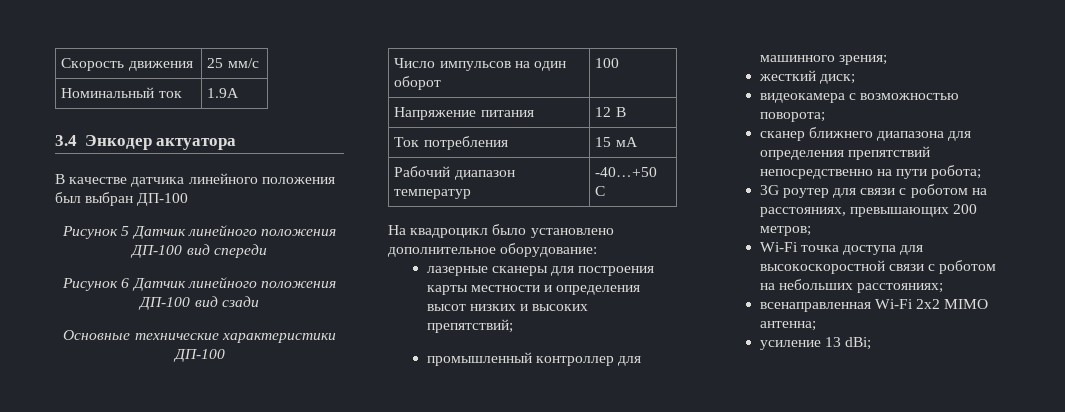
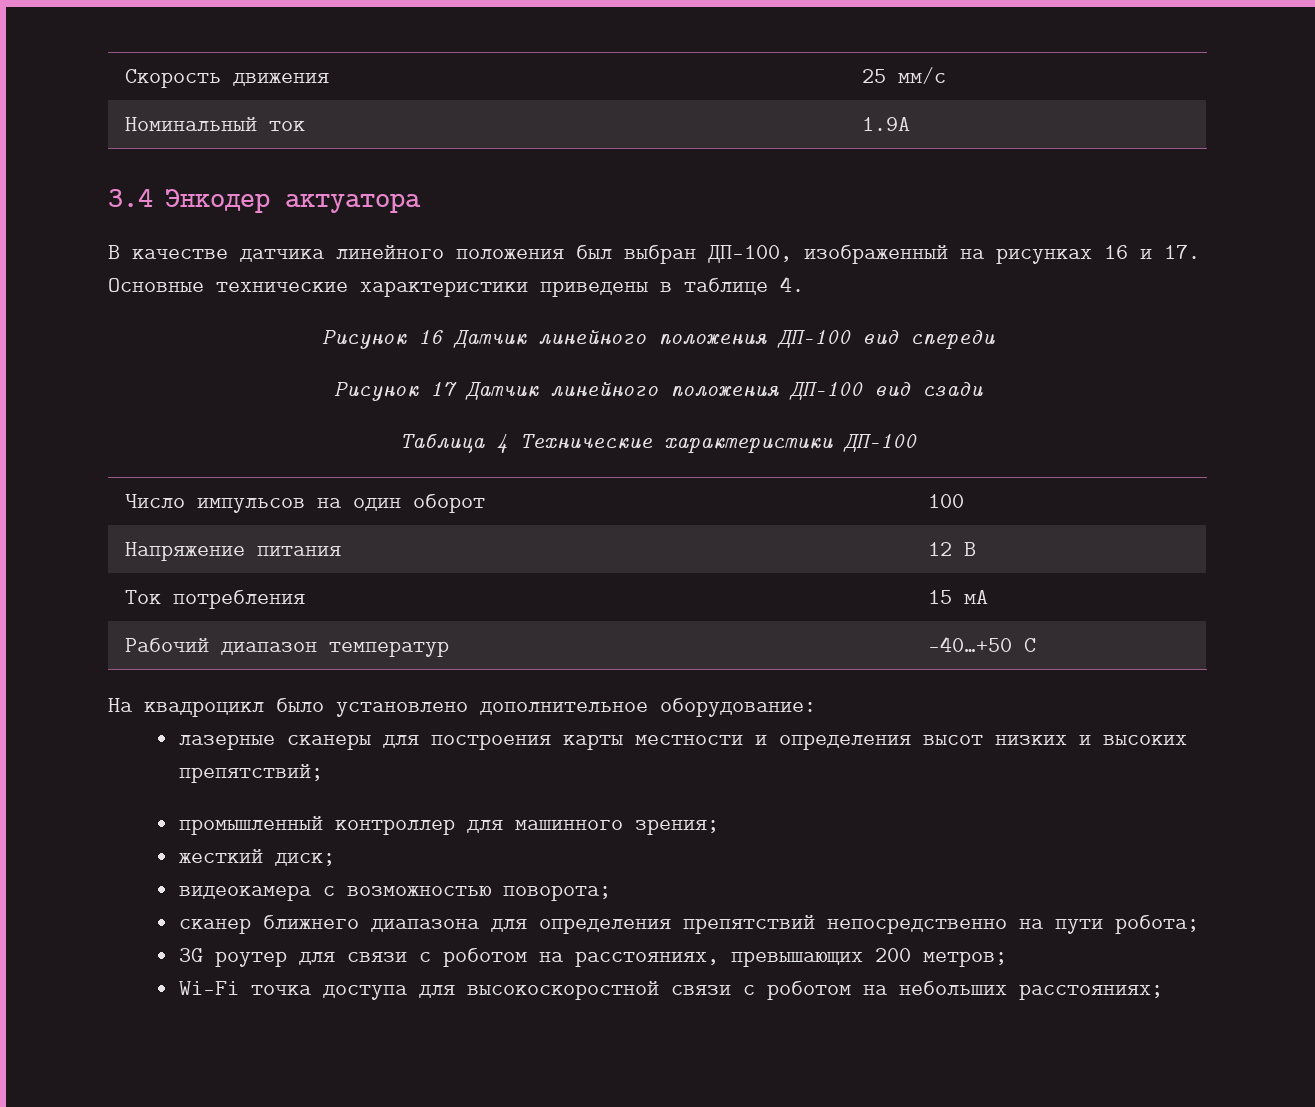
- В качестве датчика линейного положения был выбран ДП-100
- Рисунок 5 Датчик линейного положения ДП-100 вид спереди
+ В качестве датчика линейного положения был выбран ДП-100, изображенный на рисунках 16 и 17. Основные технические характеристики приведены в таблице 4.
+ Рисунок 16 Датчик линейного положения ДП-100 вид спереди
- Рисунок 6 Датчик линейного положения ДП-100 вид сзади
+ Рисунок 17 Датчик линейного положения ДП-100 вид сзади
- Основные технические характеристики ДП-100
+ Таблица 4 Технические характеристики ДП-100
- всенаправленная Wi-Fi 2x2 MIMO антенна;
- усиление 13 dBi;

